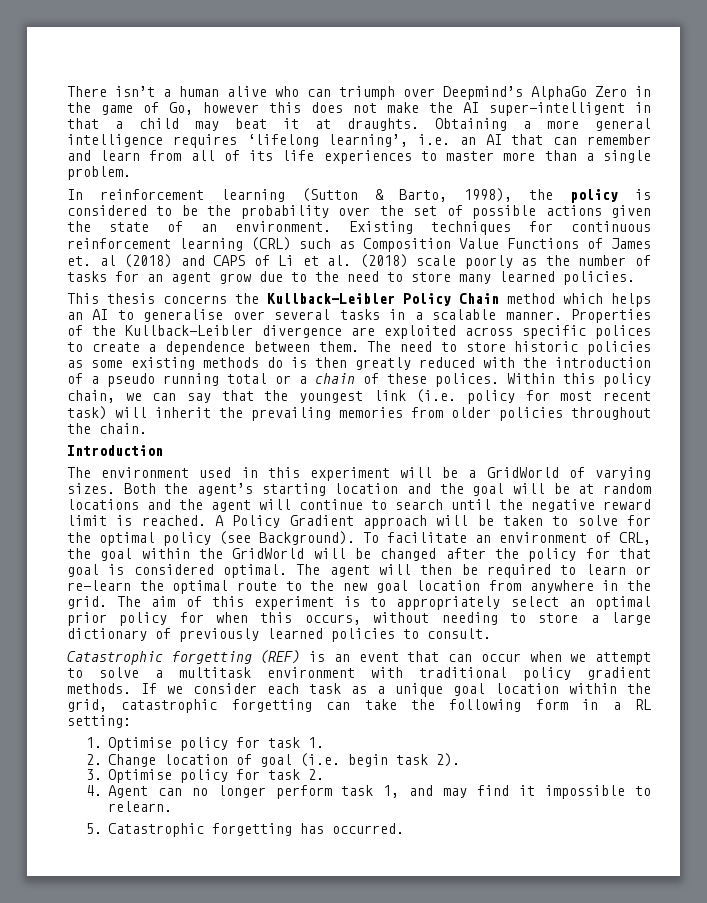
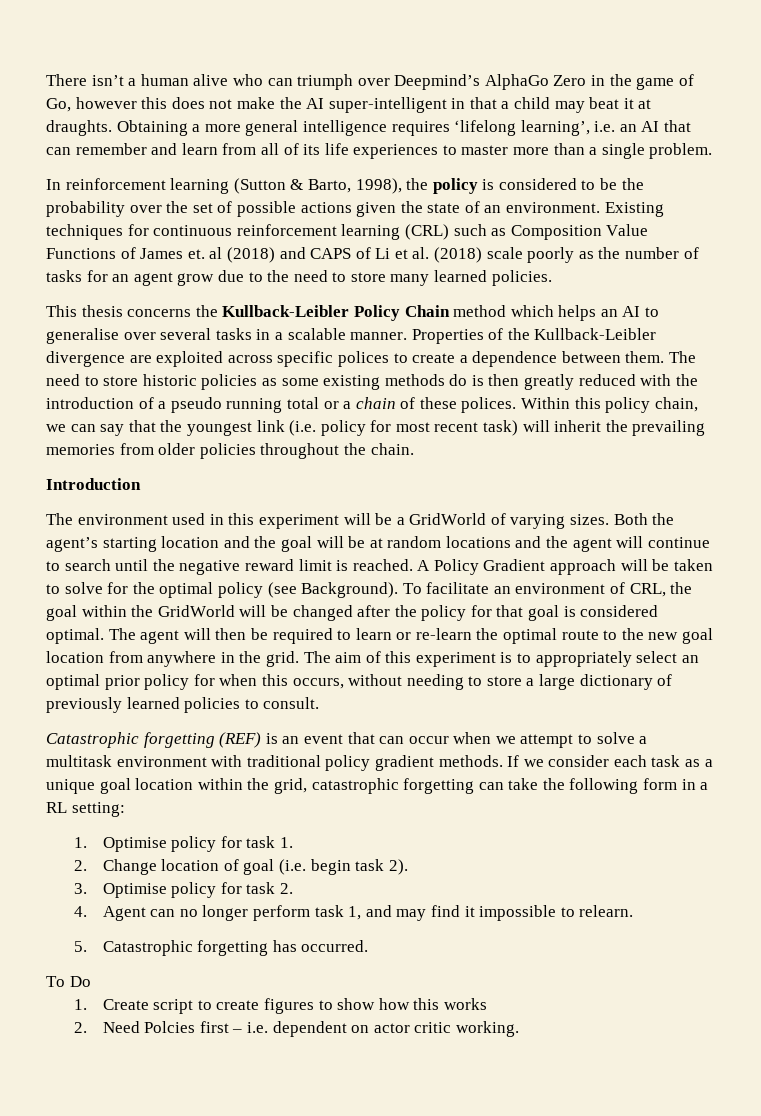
+ To Do
+ 1. Create script to create figures to show how this works
+ 2. Need Polcies first – i.e. dependent on actor critic working.

